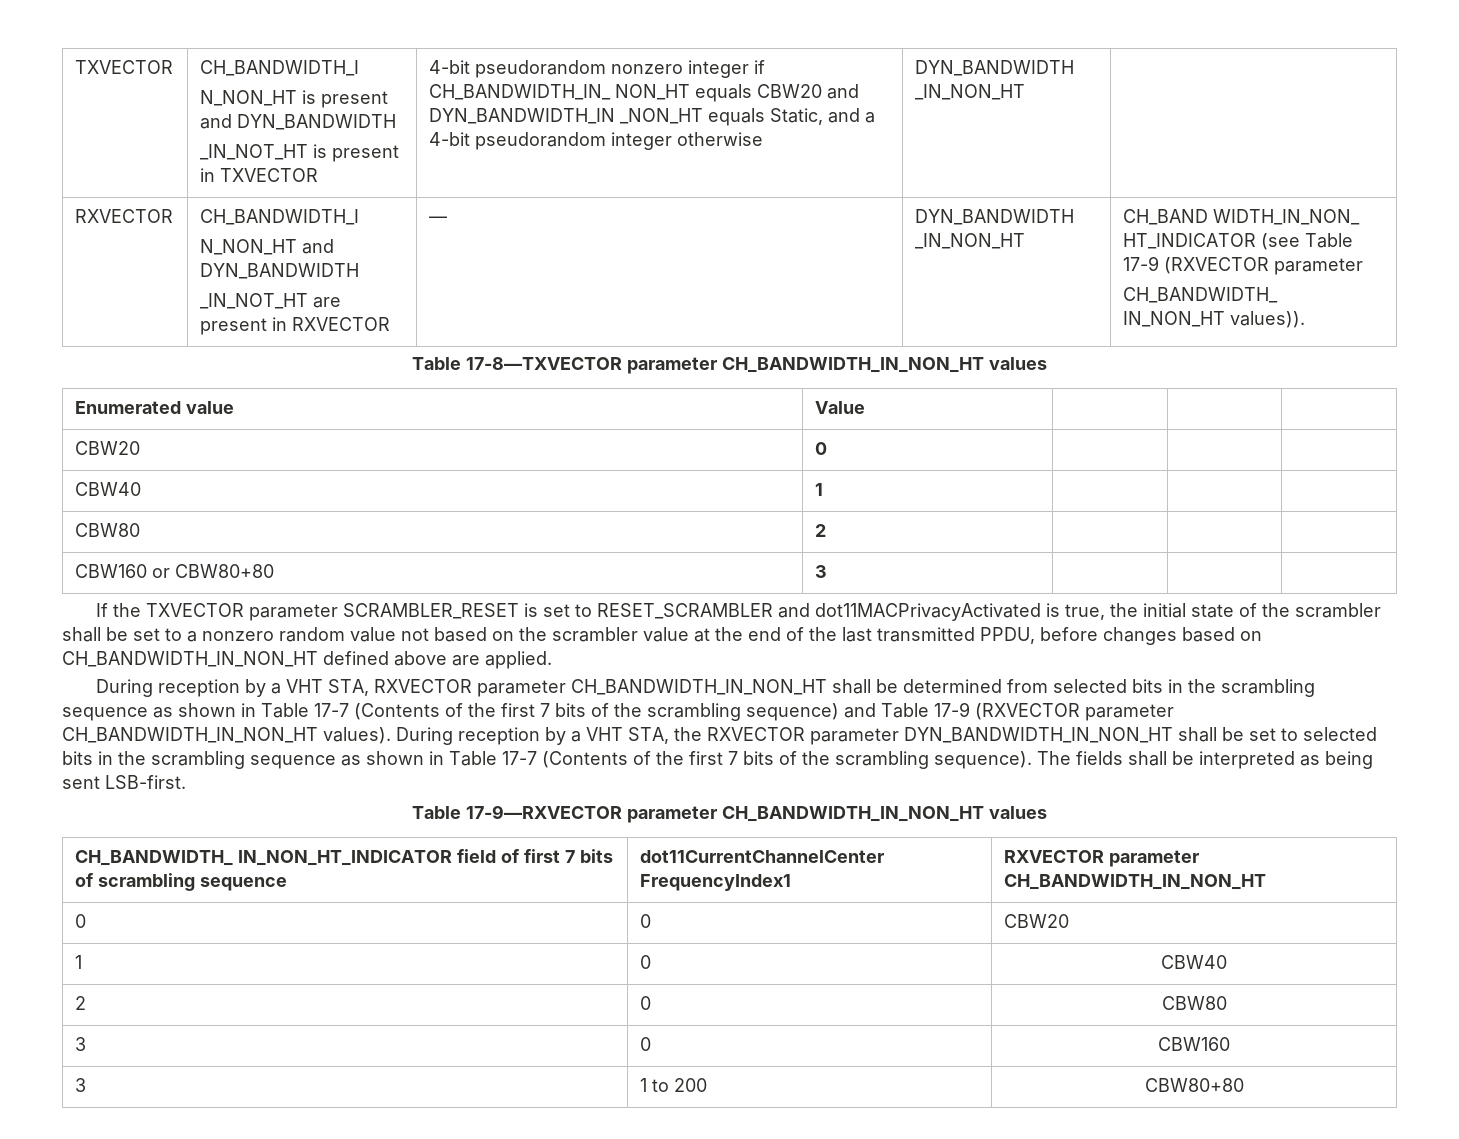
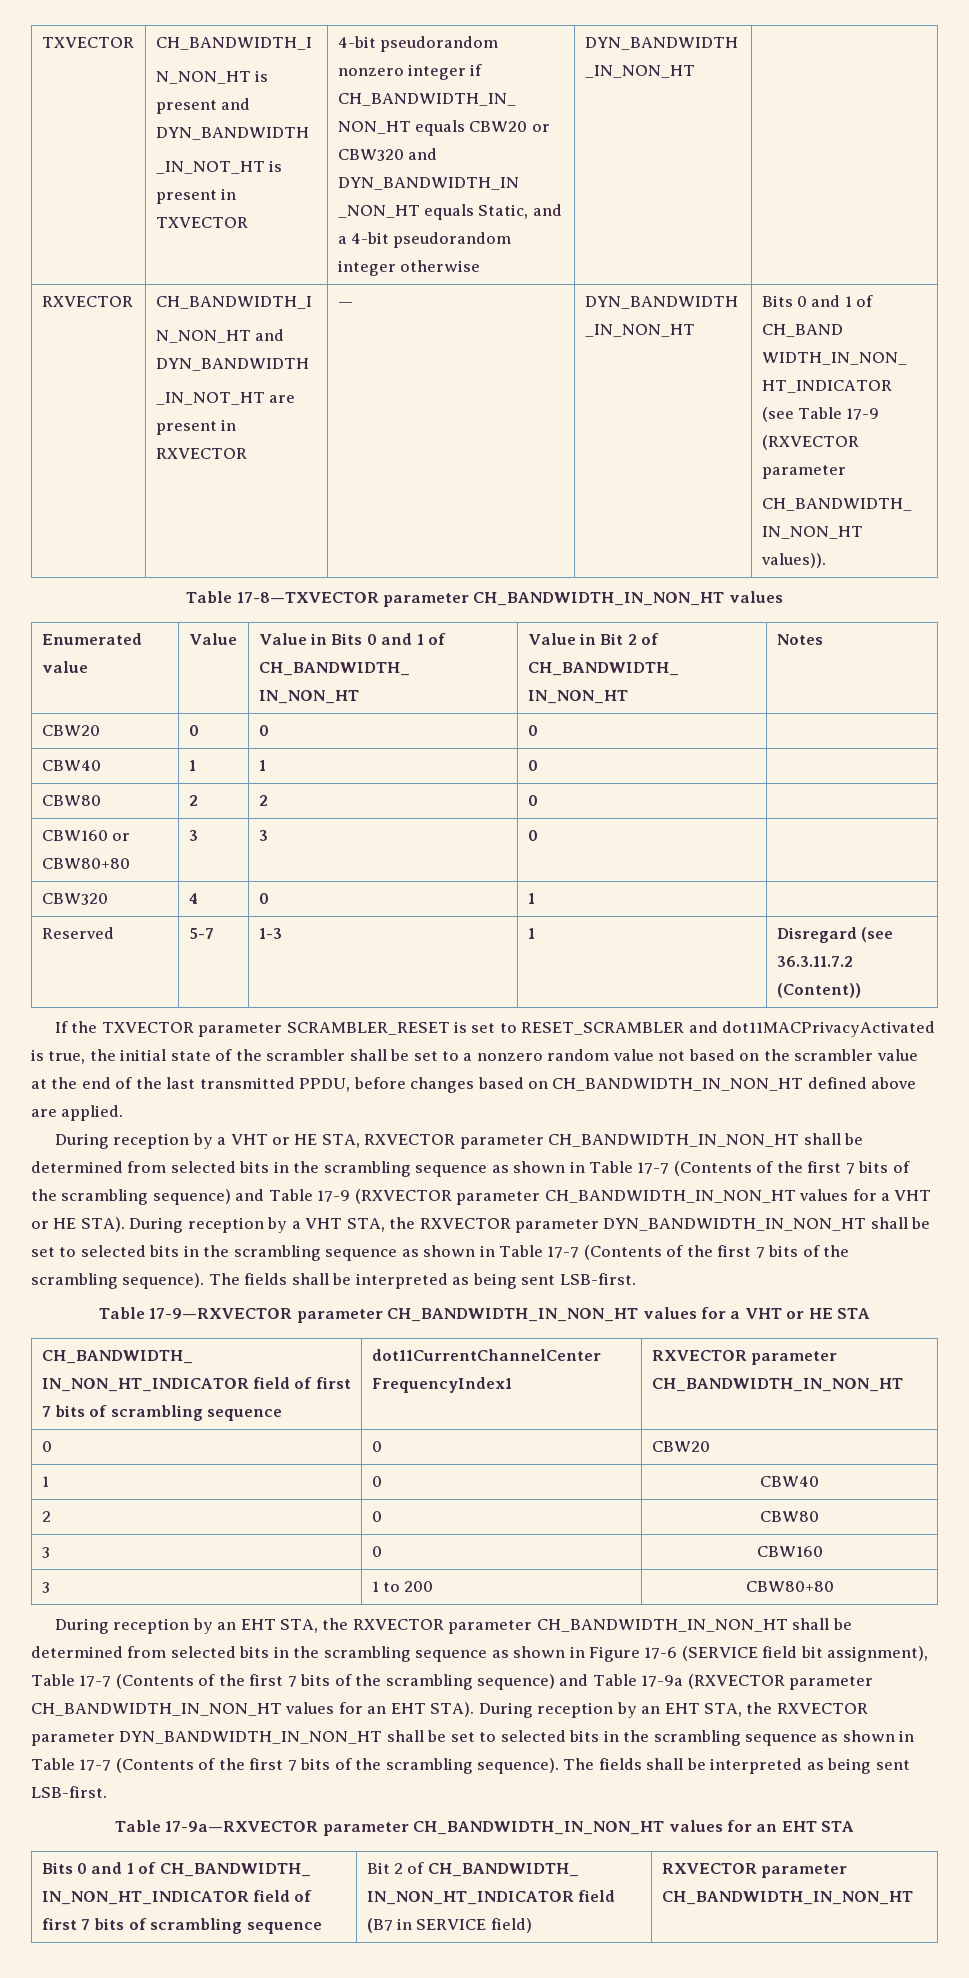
  TXVECTOR | CH_BANDWIDTH_I
  N_NON_HT is present and DYN_BANDWIDTH
- _IN_NOT_HT is present in TXVECTOR | 4-bit pseudorandom nonzero integer if CH_BANDWIDTH_IN_ NON_HT equals CBW20 and DYN_BANDWIDTH_IN _NON_HT equals Static, and a 4-bit pseudorandom integer otherwise | DYN_BANDWIDTH _IN_NON_HT |
+ _IN_NOT_HT is present in TXVECTOR | 4-bit pseudorandom nonzero integer if CH_BANDWIDTH_IN_ NON_HT equals CBW20 or CBW320 and DYN_BANDWIDTH_IN _NON_HT equals Static, and a 4-bit pseudorandom integer otherwise | DYN_BANDWIDTH _IN_NON_HT |
  RXVECTOR | CH_BANDWIDTH_I
  N_NON_HT and DYN_BANDWIDTH
- _IN_NOT_HT are present in RXVECTOR | — | DYN_BANDWIDTH _IN_NON_HT | CH_BAND WIDTH_IN_NON_ HT_INDICATOR (see Table 17-9 (RXVECTOR parameter
+ _IN_NOT_HT are present in RXVECTOR | — | DYN_BANDWIDTH _IN_NON_HT | Bits 0 and 1 of CH_BAND WIDTH_IN_NON_ HT_INDICATOR (see Table 17-9 (RXVECTOR parameter
- Enumerated value | Value | | |
+ Enumerated value | Value | Value in Bits 0 and 1 of CH_BANDWIDTH_ IN_NON_HT | Value in Bit 2 of CH_BANDWIDTH_ IN_NON_HT | Notes
- CBW20 | 0 | | |
+ CBW20 | 0 | 0 | 0 |
- CBW40 | 1 | | |
+ CBW40 | 1 | 1 | 0 |
- CBW80 | 2 | | |
+ CBW80 | 2 | 2 | 0 |
- CBW160 or CBW80+80 | 3 | | |
+ CBW160 or CBW80+80 | 3 | 3 | 0 |
+ CBW320 | 4 | 0 | 1 |
+ Reserved | 5-7 | 1-3 | 1 | Disregard (see 36.3.11.7.2 (Content))
- During reception by a VHT STA, RXVECTOR parameter CH_BANDWIDTH_IN_NON_HT shall be determined from selected bits in the scrambling sequence as shown in Table 17-7 (Contents of the first 7 bits of the scrambling sequence) and Table 17-9 (RXVECTOR parameter CH_BANDWIDTH_IN_NON_HT values).
+ During reception by a VHT or HE STA, RXVECTOR parameter CH_BANDWIDTH_IN_NON_HT shall be determined from selected bits in the scrambling sequence as shown in Table 17-7 (Contents of the first 7 bits of the scrambling sequence) and Table 17-9 (RXVECTOR parameter CH_BANDWIDTH_IN_NON_HT values for a VHT or HE STA).
- Table 17-9—RXVECTOR parameter CH_BANDWIDTH_IN_NON_HT values
+ Table 17-9—RXVECTOR parameter CH_BANDWIDTH_IN_NON_HT values for a VHT or HE STA
+ During reception by an EHT STA, the RXVECTOR parameter CH_BANDWIDTH_IN_NON_HT shall be determined from selected bits in the scrambling sequence as shown in Figure 17-6 (SERVICE field bit assignment), Table 17-7 (Contents of the first 7 bits of the scrambling sequence) and Table 17-9a (RXVECTOR parameter CH_BANDWIDTH_IN_NON_HT values for an EHT STA). During reception by an EHT STA, the RXVECTOR parameter DYN_BANDWIDTH_IN_NON_HT shall be set to selected bits in the scrambling sequence as shown in Table 17-7 (Contents of the first 7 bits of the scrambling sequence). The fields shall be interpreted as being sent LSB-first.
+ Table 17-9a—RXVECTOR parameter CH_BANDWIDTH_IN_NON_HT values for an EHT STA
+ Bits 0 and 1 of CH_BANDWIDTH_ IN_NON_HT_INDICATOR field of first 7 bits of scrambling sequence | Bit 2 of CH_BANDWIDTH_ IN_NON_HT_INDICATOR field (B7 in SERVICE field) | RXVECTOR parameter CH_BANDWIDTH_IN_NON_HT

